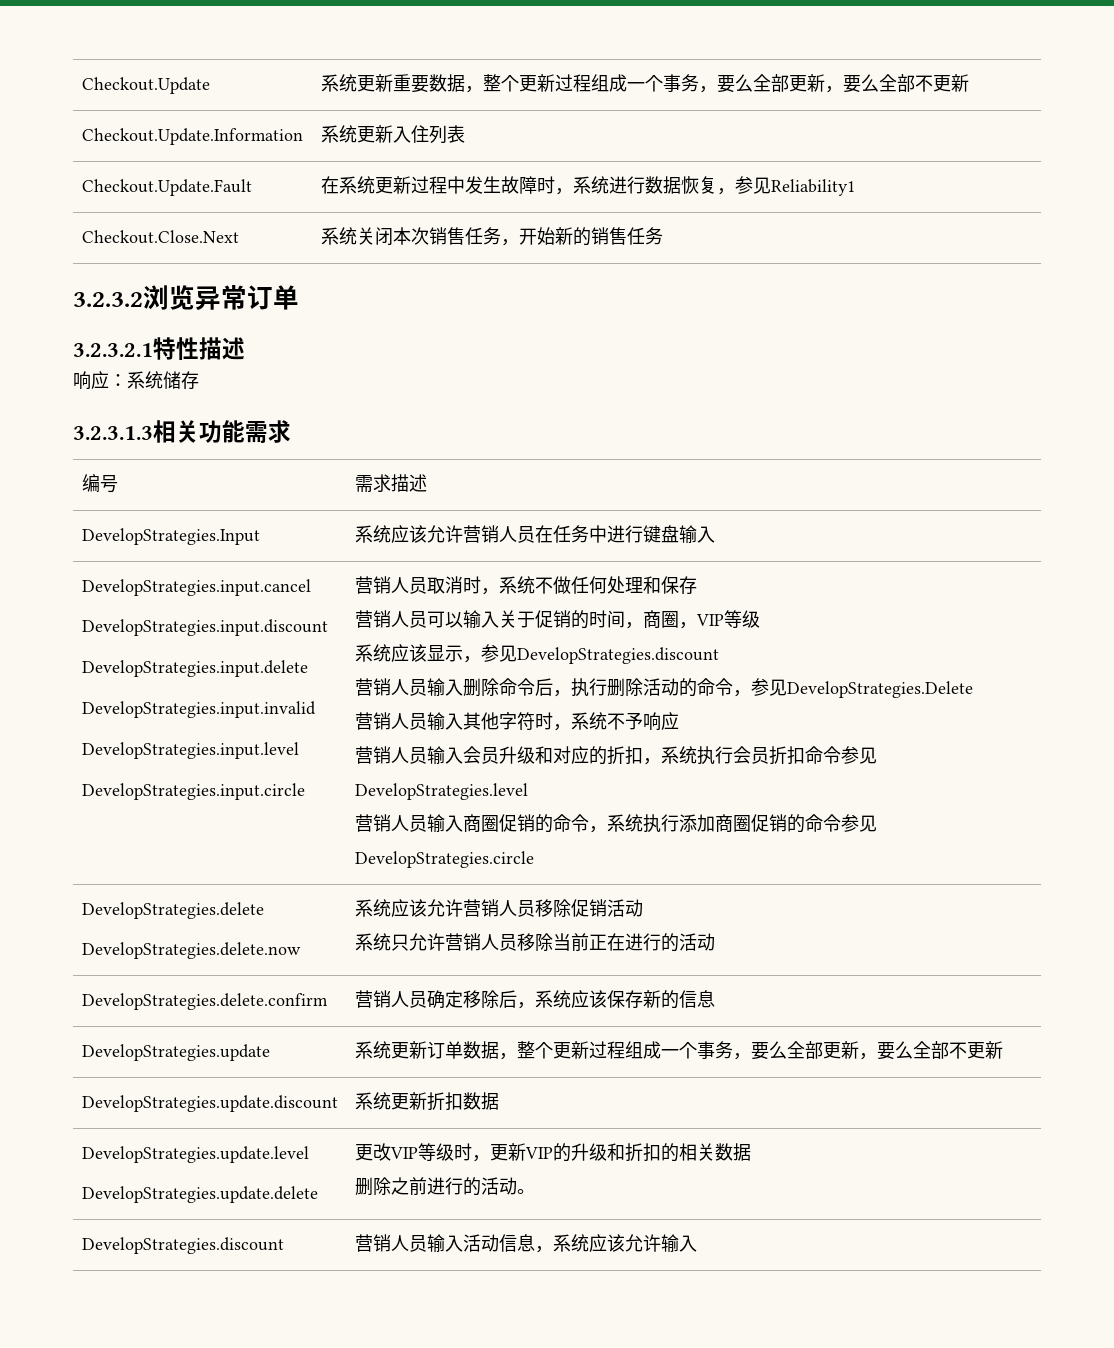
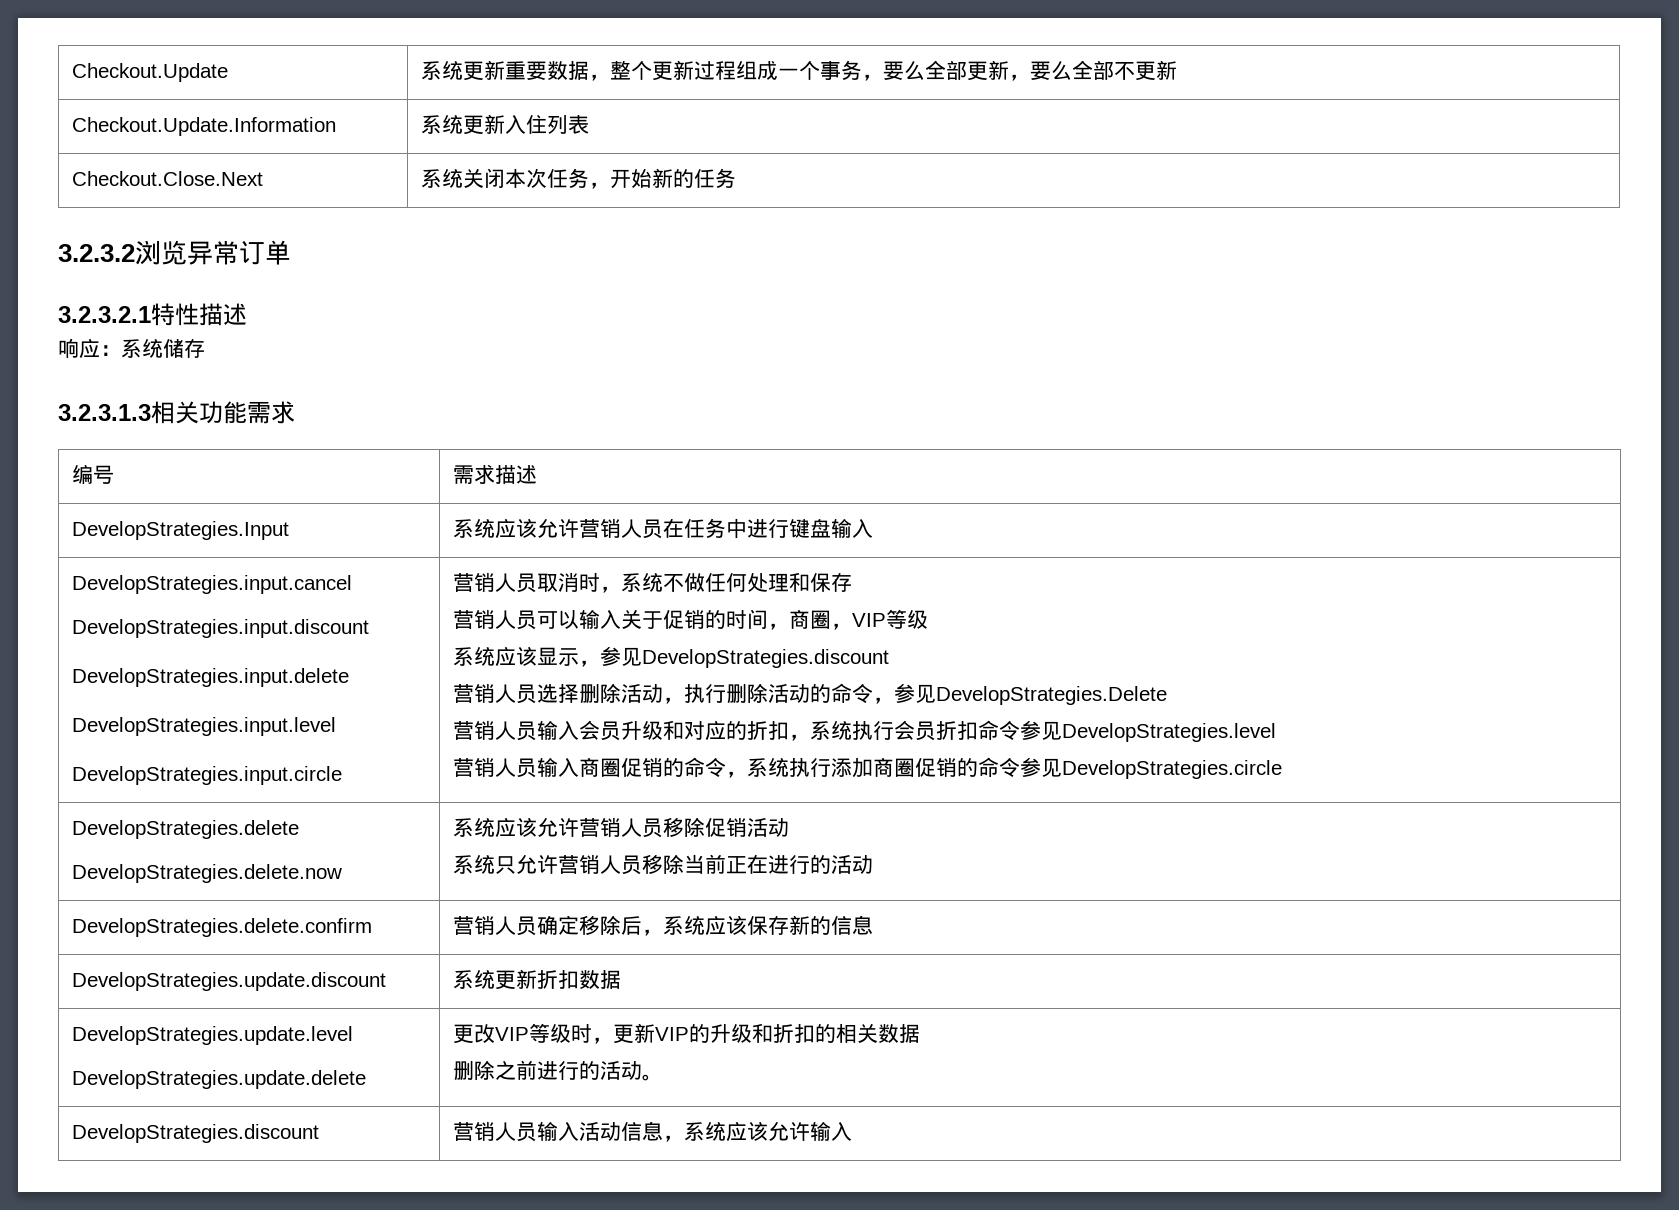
- Checkout.Update.Fault | 在系统更新过程中发生故障时，系统进行数据恢复，参见Reliability1
- Checkout.Close.Next | 系统关闭本次销售任务，开始新的销售任务
+ Checkout.Close.Next | 系统关闭本次任务，开始新的任务
- DevelopStrategies.input.invalid
- 营销人员输入删除命令后，执行删除活动的命令，参见DevelopStrategies.Delete
+ 营销人员选择删除活动，执行删除活动的命令，参见DevelopStrategies.Delete
- 营销人员输入其他字符时，系统不予响应
- DevelopStrategies.update | 系统更新订单数据，整个更新过程组成一个事务，要么全部更新，要么全部不更新

